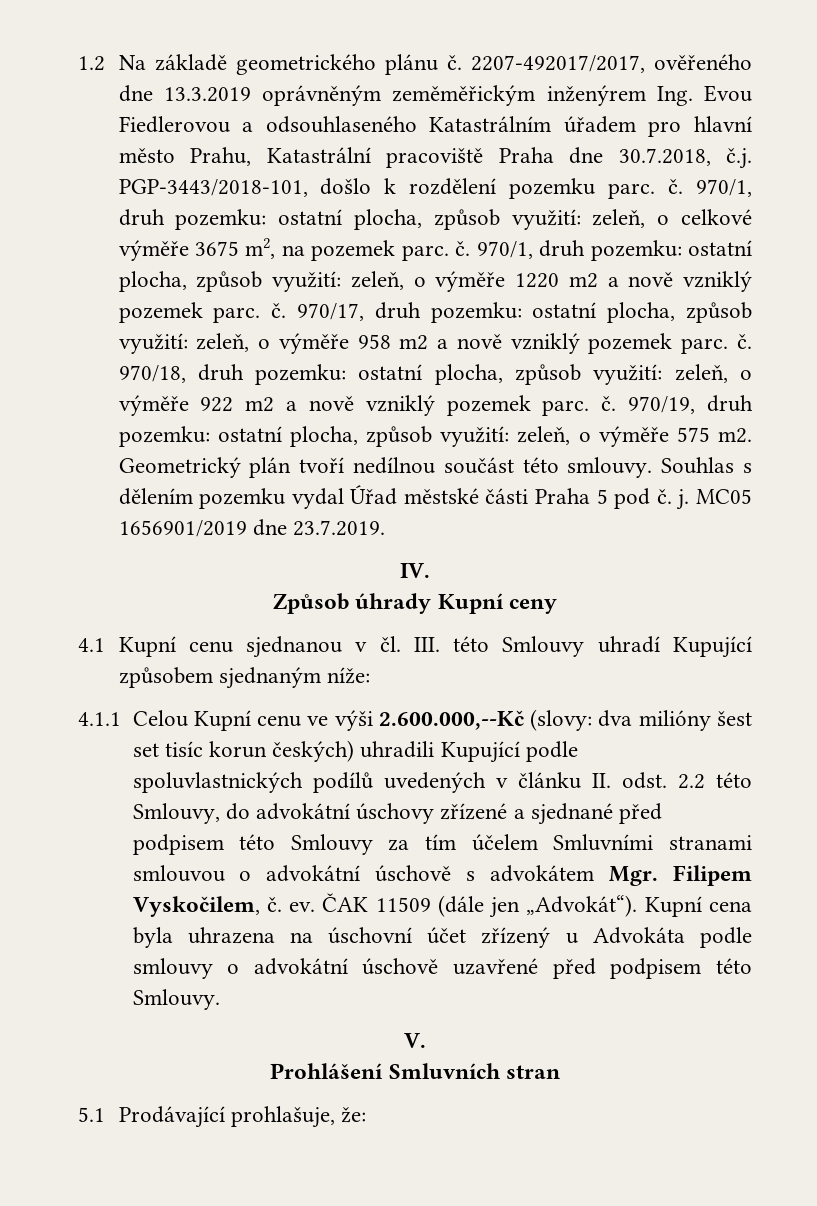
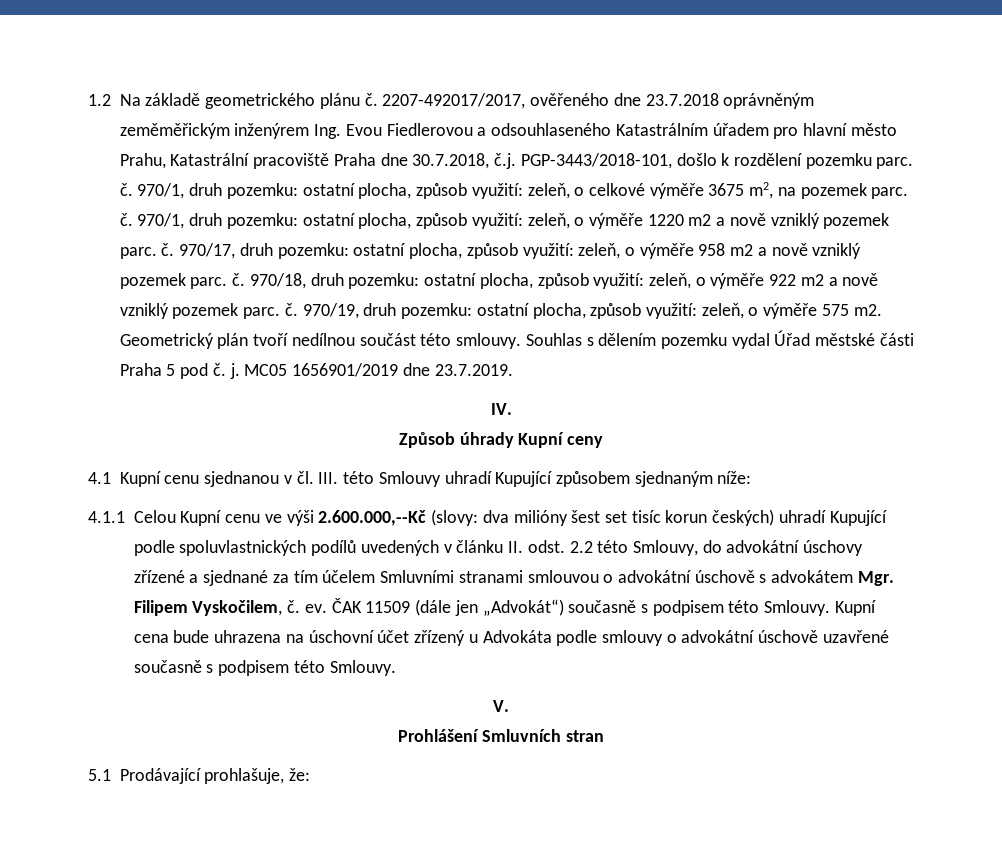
- 2207-492017/2017, ověřeného dne 13.3.2019 oprávněným zeměměřickým inženýrem Ing. Evou Fiedlerovou a odsouhlaseného Katastrálním úřadem pro hlavní město Prahu, Katastrální pracoviště Praha dne 30.7.2018, č.j. PGP-3443/2018-101, došlo k rozdělení pozemku parc. č.
+ 2207-492017/2017, ověřeného dne 23.7.2018 oprávněným zeměměřickým inženýrem Ing. Evou Fiedlerovou a odsouhlaseného Katastrálním úřadem pro hlavní město Prahu, Katastrální pracoviště Praha dne 30.7.2018, č.j. PGP-3443/2018-101, došlo k rozdělení pozemku parc. č.
- 4.1.1 Celou Kupní cenu ve výši 2.600.000,--Kč (slovy: dva milióny šest set tisíc korun českých) uhradili Kupující podle spoluvlastnických podílů uvedených v článku II. odst. 2.2 této Smlouvy, do advokátní úschovy zřízené a sjednané před podpisem této Smlouvy za tím účelem Smluvními stranami smlouvou o advokátní úschově s advokátem Mgr. Filipem Vyskočilem, č. ev.
+ 4.1.1 Celou Kupní cenu ve výši 2.600.000,--Kč (slovy: dva milióny šest set tisíc korun českých) uhradí Kupující podle spoluvlastnických podílů uvedených v článku II. odst. 2.2 této Smlouvy, do advokátní úschovy zřízené a sjednané za tím účelem Smluvními stranami smlouvou o advokátní úschově s advokátem Mgr. Filipem Vyskočilem, č. ev.
- ČAK 11509 (dále jen „Advokát“).
+ ČAK 11509 (dále jen „Advokát“) současně s podpisem této Smlouvy.
- Kupní cena byla uhrazena na úschovní účet zřízený u Advokáta podle smlouvy o advokátní úschově uzavřené před podpisem této Smlouvy.
+ Kupní cena bude uhrazena na úschovní účet zřízený u Advokáta podle smlouvy o advokátní úschově uzavřené současně s podpisem této Smlouvy.

